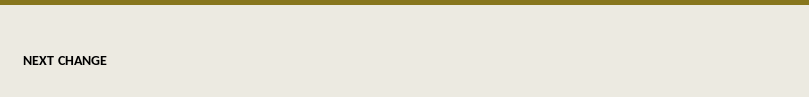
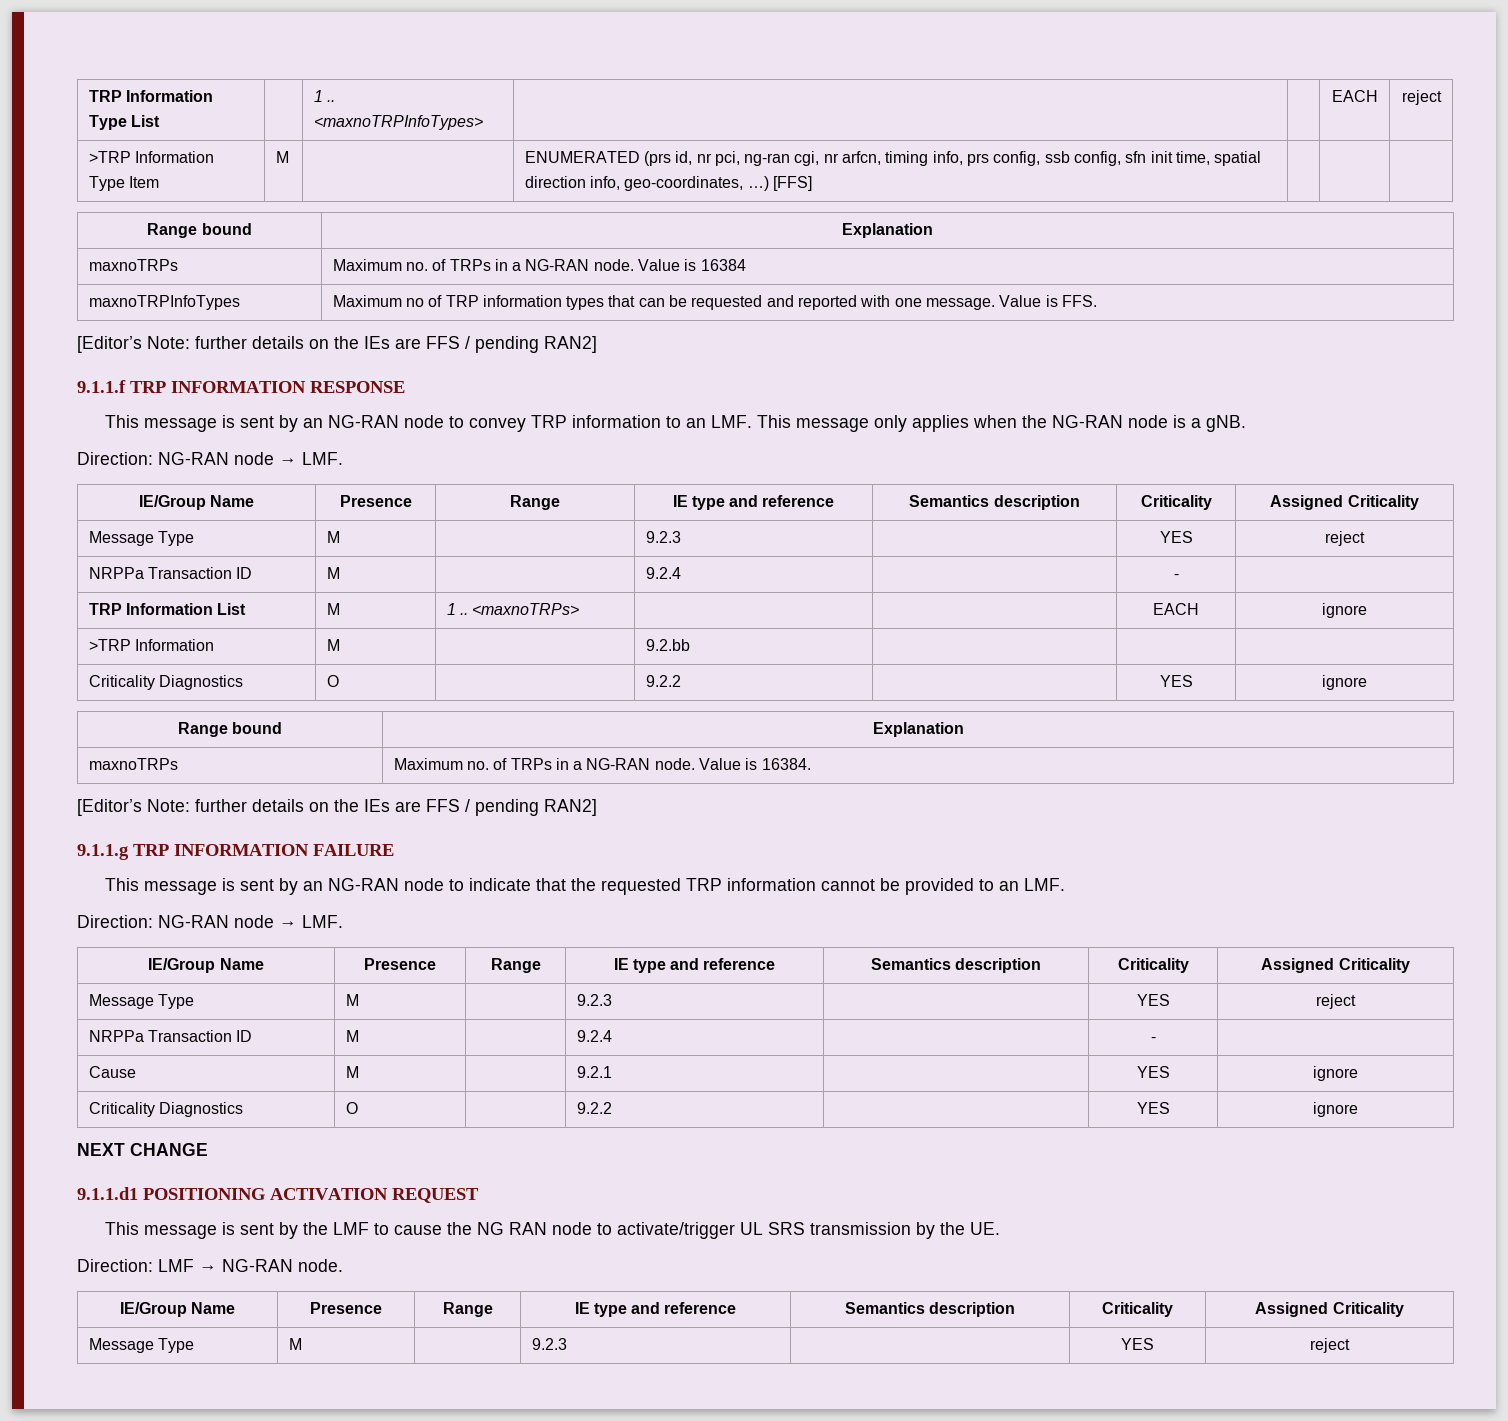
+ TRP Information Type List | | 1 .. <maxnoTRPInfoTypes> | | | EACH | reject
+ >TRP Information Type Item | M | | ENUMERATED (prs id, nr pci, ng-ran cgi, nr arfcn, timing info, prs config, ssb config, sfn init time, spatial direction info, geo-coordinates, …) [FFS] | | |
+ Range bound | Explanation
+ maxnoTRPs | Maximum no. of TRPs in a NG-RAN node. Value is 16384
+ maxnoTRPInfoTypes | Maximum no of TRP information types that can be requested and reported with one message. Value is FFS.
+ [Editor’s Note: further details on the IEs are FFS / pending RAN2]
+ 9.1.1.f TRP INFORMATION RESPONSE
+ This message is sent by an NG-RAN node to convey TRP information to an LMF. This message only applies when the NG-RAN node is a gNB.
+ Direction: NG-RAN node → LMF.
+ IE/Group Name | Presence | Range | IE type and reference | Semantics description | Criticality | Assigned Criticality
+ Message Type | M | | 9.2.3 | | YES | reject
+ NRPPa Transaction ID | M | | 9.2.4 | | - |
+ TRP Information List | M | 1 .. <maxnoTRPs> | | | EACH | ignore
+ >TRP Information | M | | 9.2.bb | | |
+ Criticality Diagnostics | O | | 9.2.2 | | YES | ignore
+ Range bound | Explanation
+ maxnoTRPs | Maximum no. of TRPs in a NG-RAN node. Value is 16384.
+ [Editor’s Note: further details on the IEs are FFS / pending RAN2]
+ 9.1.1.g TRP INFORMATION FAILURE
+ This message is sent by an NG-RAN node to indicate that the requested TRP information cannot be provided to an LMF.
+ Direction: NG-RAN node → LMF.
+ IE/Group Name | Presence | Range | IE type and reference | Semantics description | Criticality | Assigned Criticality
+ Message Type | M | | 9.2.3 | | YES | reject
+ NRPPa Transaction ID | M | | 9.2.4 | | - |
+ Cause | M | | 9.2.1 | | YES | ignore
+ Criticality Diagnostics | O | | 9.2.2 | | YES | ignore
  NEXT CHANGE
+ 9.1.1.d1 POSITIONING ACTIVATION REQUEST
+ This message is sent by the LMF to cause the NG RAN node to activate/trigger UL SRS transmission by the UE.
+ Direction: LMF → NG-RAN node.
+ IE/Group Name | Presence | Range | IE type and reference | Semantics description | Criticality | Assigned Criticality
+ Message Type | M | | 9.2.3 | | YES | reject

